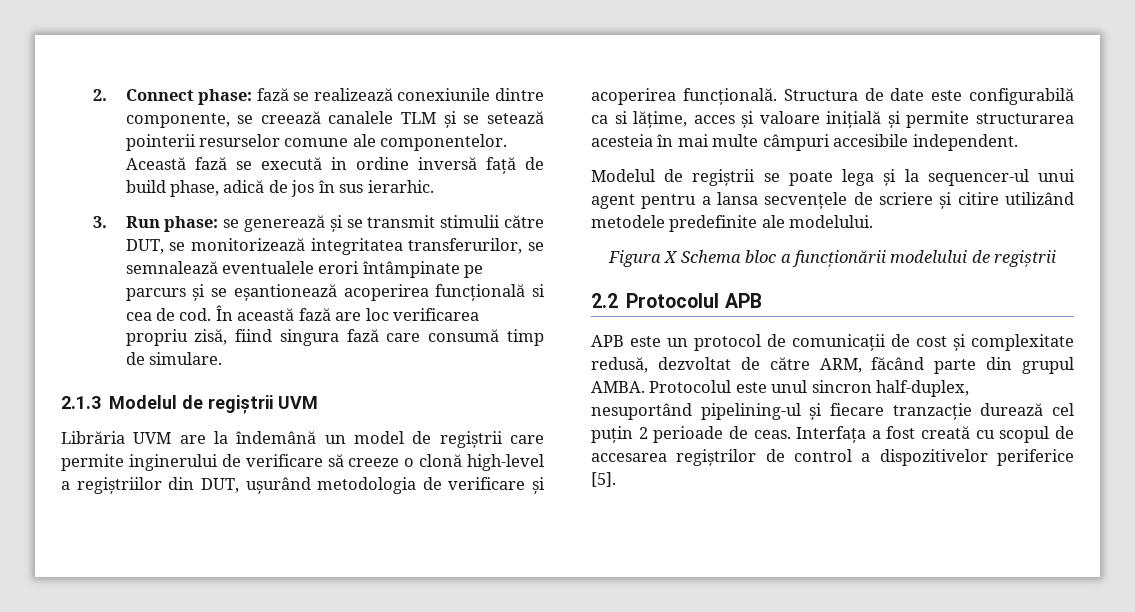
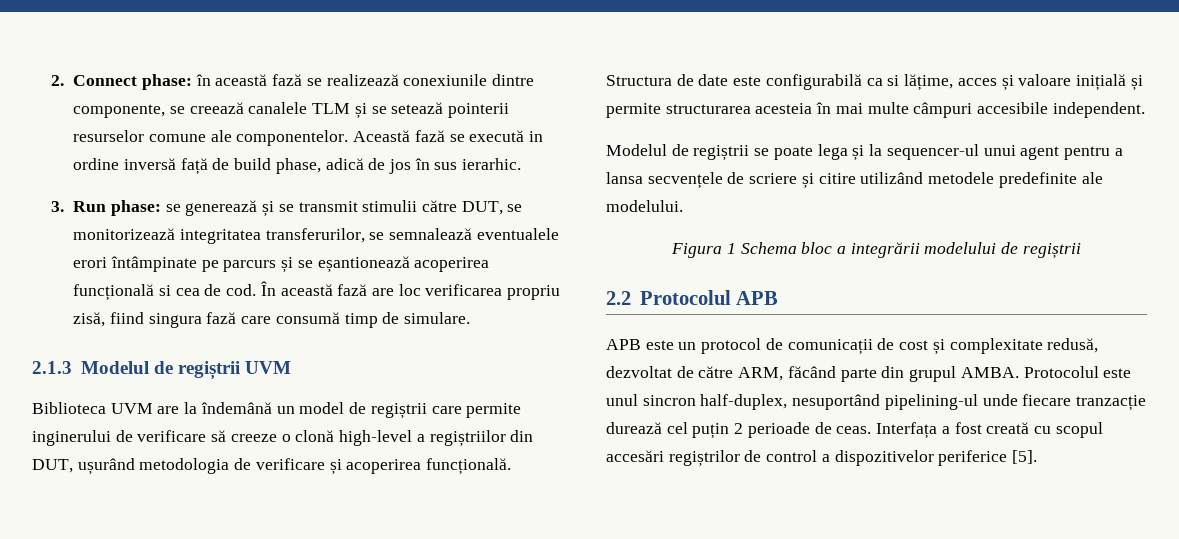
- 2. Connect phase: fază se realizează conexiunile dintre componente, se creează canalele TLM și se setează pointerii resurselor comune ale componentelor.
+ 2. Connect phase: în această fază se realizează conexiunile dintre componente, se creează canalele TLM și se setează pointerii resurselor comune ale componentelor.
- Librăria UVM are la îndemână un model de regiștrii care permite inginerului de verificare să creeze o clonă high-level a regiștriilor din DUT, ușurând metodologia de verificare și acoperirea funcțională.
+ Biblioteca UVM are la îndemână un model de regiștrii care permite inginerului de verificare să creeze o clonă high-level a regiștriilor din DUT, ușurând metodologia de verificare și acoperirea funcțională.
- Figura X Schema bloc a funcționării modelului de regiștrii
+ Figura 1 Schema bloc a integrării modelului de regiștrii
- Protocolul este unul sincron half-duplex, nesuportând pipelining-ul și fiecare tranzacție durează cel puțin 2 perioade de ceas.
+ Protocolul este unul sincron half-duplex, nesuportând pipelining-ul unde fiecare tranzacție durează cel puțin 2 perioade de ceas.
- Interfața a fost creată cu scopul de accesarea regiștrilor de control a dispozitivelor periferice [5].
+ Interfața a fost creată cu scopul accesări regiștrilor de control a dispozitivelor periferice [5].

